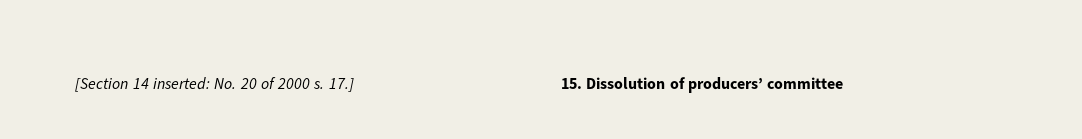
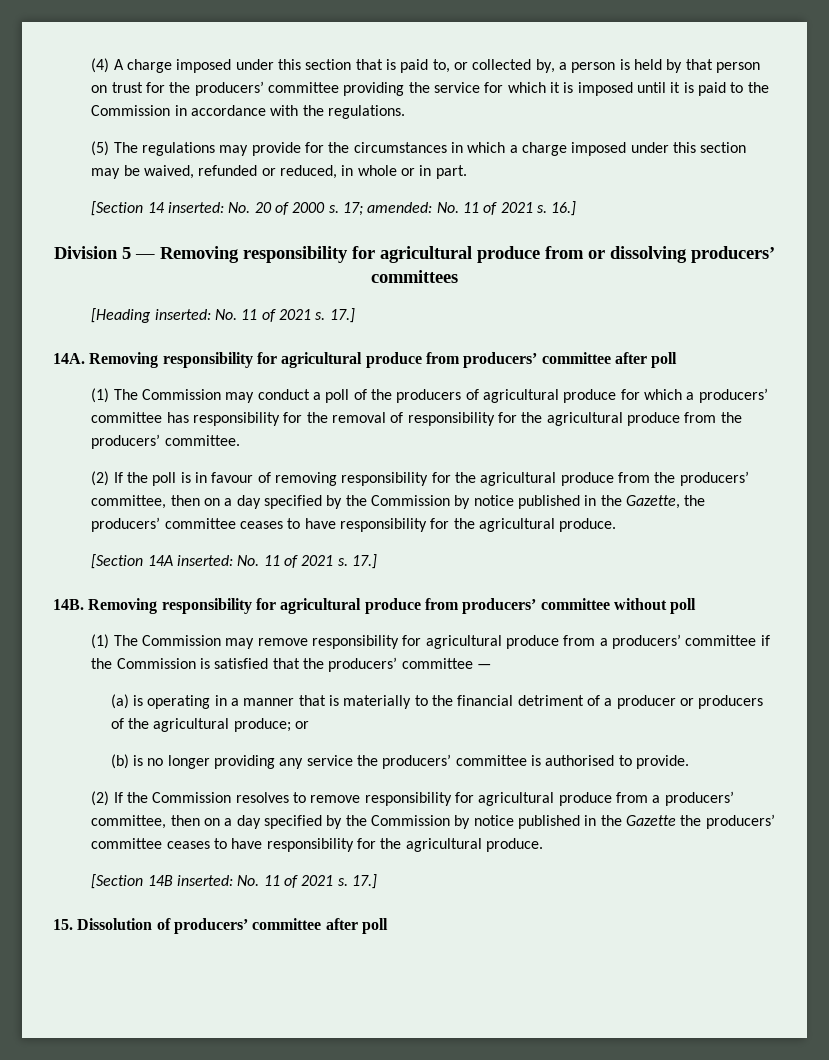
+ (4) A charge imposed under this section that is paid to, or collected by, a person is held by that person on trust for the producers’ committee providing the service for which it is imposed until it is paid to the Commission in accordance with the regulations.
+ (5) The regulations may provide for the circumstances in which a charge imposed under this section may be waived, refunded or reduced, in whole or in part.
+ 17; amended: No. 11 of 2021 s. 16.]
+ Division 5 — Removing responsibility for agricultural produce from or dissolving producers’ committees
+ [Heading inserted: No. 11 of 2021 s. 17.]
+ 14A. Removing responsibility for agricultural produce from producers’ committee after poll
+ (1) The Commission may conduct a poll of the producers of agricultural produce for which a producers’ committee has responsibility for the removal of responsibility for the agricultural produce from the producers’ committee.
+ (2) If the poll is in favour of removing responsibility for the agricultural produce from the producers’ committee, then on a day specified by the Commission by notice published in the Gazette, the producers’ committee ceases to have responsibility for the agricultural produce.
+ [Section 14A inserted: No. 11 of 2021 s. 17.]
+ 14B. Removing responsibility for agricultural produce from producers’ committee without poll
+ (1) The Commission may remove responsibility for agricultural produce from a producers’ committee if the Commission is satisfied that the producers’ committee —
+ (a) is operating in a manner that is materially to the financial detriment of a producer or producers of the agricultural produce; or
+ (b) is no longer providing any service the producers’ committee is authorised to provide.
+ (2) If the Commission resolves to remove responsibility for agricultural produce from a producers’ committee, then on a day specified by the Commission by notice published in the Gazette the producers’ committee ceases to have responsibility for the agricultural produce.
+ [Section 14B inserted: No. 11 of 2021 s.
- 15. Dissolution of producers’ committee
+ 15. Dissolution of producers’ committee after poll

